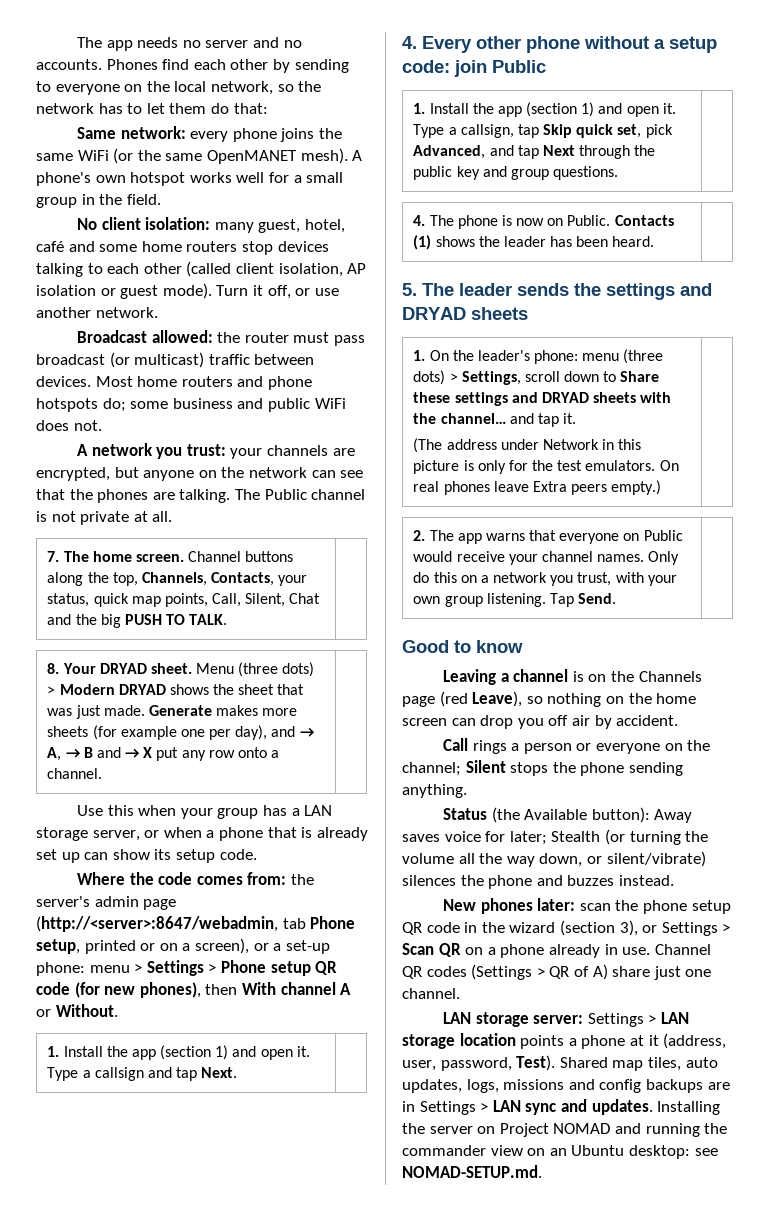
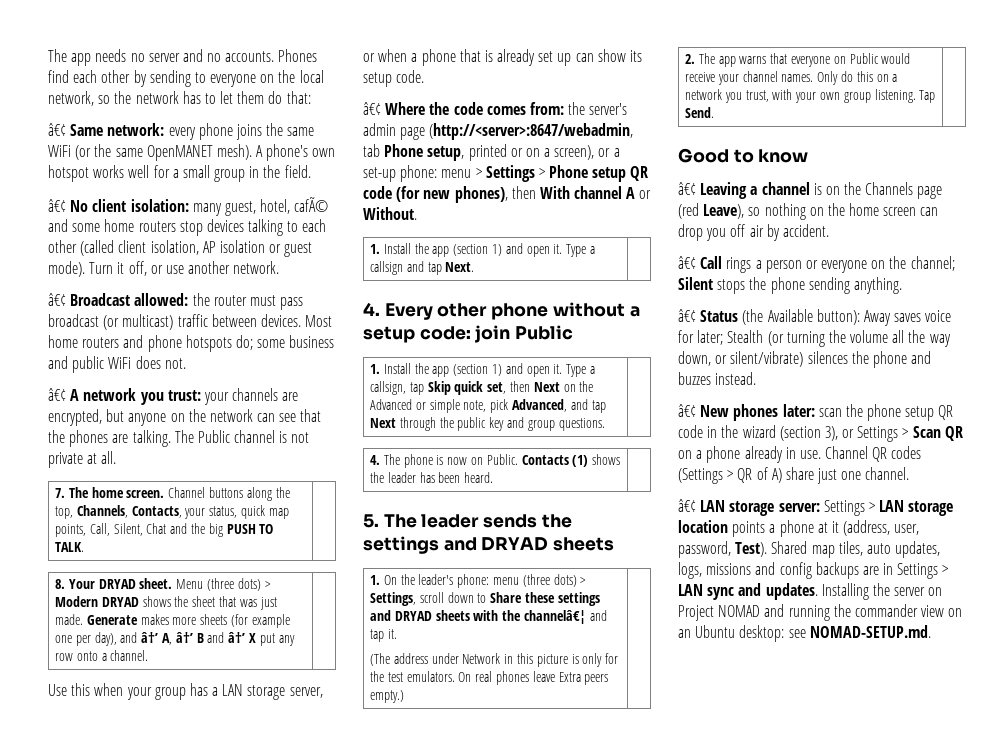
- Same network: every phone joins the same WiFi (or the same OpenMANET mesh).
+ â€¢ Same network: every phone joins the same WiFi (or the same OpenMANET mesh).
- No client isolation: many guest, hotel, café and some home routers stop devices talking to each other (called client isolation, AP isolation or guest mode).
+ â€¢ No client isolation: many guest, hotel, cafÃ© and some home routers stop devices talking to each other (called client isolation, AP isolation or guest mode).
- Broadcast allowed: the router must pass broadcast (or multicast) traffic between devices.
+ â€¢ Broadcast allowed: the router must pass broadcast (or multicast) traffic between devices.
- A network you trust: your channels are encrypted, but anyone on the network can see that the phones are talking.
+ â€¢ A network you trust: your channels are encrypted, but anyone on the network can see that the phones are talking.
- 8. Your DRYAD sheet. Menu (three dots) > Modern DRYAD shows the sheet that was just made. Generate makes more sheets (for example one per day), and → A, → B and → X put any row onto a channel. |
+ 8. Your DRYAD sheet. Menu (three dots) > Modern DRYAD shows the sheet that was just made. Generate makes more sheets (for example one per day), and â†’ A, â†’ B and â†’ X put any row onto a channel. |
- Where the code comes from: the server's admin page (http://<server>:8647/webadmin, tab Phone setup, printed or on a screen), or a set-up phone: menu > Settings > Phone setup QR code (for new phones), then With channel A or Without.
+ â€¢ Where the code comes from: the server's admin page (http://<server>:8647/webadmin, tab Phone setup, printed or on a screen), or a set-up phone: menu > Settings > Phone setup QR code (for new phones), then With channel A or Without.
- 1. Install the app (section 1) and open it. Type a callsign, tap Skip quick set, pick Advanced, and tap Next through the public key and group questions. |
+ 1. Install the app (section 1) and open it. Type a callsign, tap Skip quick set, then Next on the Advanced or simple note, pick Advanced, and tap Next through the public key and group questions. |
- 1. On the leader's phone: menu (three dots) > Settings, scroll down to Share these settings and DRYAD sheets with the channel… and tap it.
+ 1. On the leader's phone: menu (three dots) > Settings, scroll down to Share these settings and DRYAD sheets with the channelâ€¦ and tap it.
- Leaving a channel is on the Channels page (red Leave), so nothing on the home screen can drop you off air by accident.
+ â€¢ Leaving a channel is on the Channels page (red Leave), so nothing on the home screen can drop you off air by accident.
- Call rings a person or everyone on the channel; Silent stops the phone sending anything.
+ â€¢ Call rings a person or everyone on the channel; Silent stops the phone sending anything.
- Status (the Available button): Away saves voice for later; Stealth (or turning the volume all the way down, or silent/vibrate) silences the phone and buzzes instead.
+ â€¢ Status (the Available button): Away saves voice for later; Stealth (or turning the volume all the way down, or silent/vibrate) silences the phone and buzzes instead.
- New phones later: scan the phone setup QR code in the wizard (section 3), or Settings > Scan QR on a phone already in use.
+ â€¢ New phones later: scan the phone setup QR code in the wizard (section 3), or Settings > Scan QR on a phone already in use.
- LAN storage server: Settings > LAN storage location points a phone at it (address, user, password, Test).
+ â€¢ LAN storage server: Settings > LAN storage location points a phone at it (address, user, password, Test).

